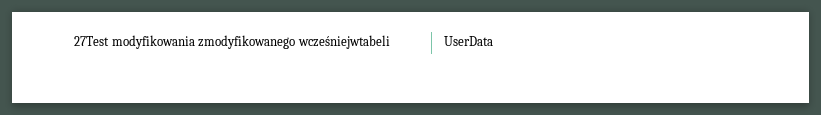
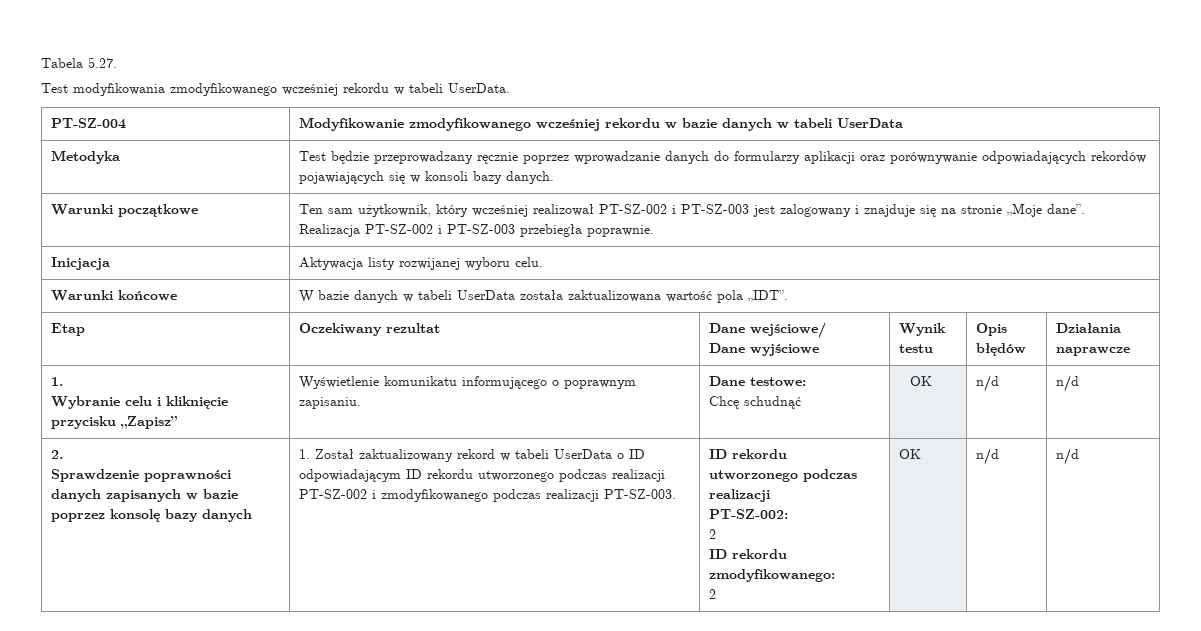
- 27Test modyfikowania zmodyfikowanego wcześniejwtabeli UserData
+ Tabela 5.27.
+ Test modyfikowania zmodyfikowanego wcześniej rekordu w tabeli UserData.
+ PT-SZ-004 | Modyfikowanie zmodyfikowanego wcześniej rekordu w bazie danych w tabeli UserData
+ Metodyka | Test będzie przeprowadzany ręcznie poprzez wprowadzanie danych do formularzy aplikacji oraz porównywanie odpowiadających rekordów pojawiających się w konsoli bazy danych.
+ Warunki początkowe | Ten sam użytkownik, który wcześniej realizował PT-SZ-002 i PT-SZ-003 jest zalogowany i znajduje się na stronie „Moje dane”. Realizacja PT-SZ-002 i PT-SZ-003 przebiegła poprawnie.
+ Inicjacja | Aktywacja listy rozwijanej wyboru celu.
+ Warunki końcowe | W bazie danych w tabeli UserData została zaktualizowana wartość pola „IDT”.
+ Etap | Oczekiwany rezultat | Dane wejściowe/
+ Dane wyjściowe | Wynik testu | Opis błędów | Działania naprawcze
+ 1.
+ Wybranie celu i kliknięcie przycisku „Zapisz” | Wyświetlenie komunikatu informującego o poprawnym zapisaniu. | Dane testowe:
+ Chcę schudnąć | OK | n/d | n/d
+ 2.
+ Sprawdzenie poprawności danych zapisanych w bazie poprzez konsolę bazy danych | 1. Został zaktualizowany rekord w tabeli UserData o ID odpowiadającym ID rekordu utworzonego podczas realizacji PT-SZ-002 i zmodyfikowanego podczas realizacji PT-SZ-003. | ID rekordu utworzonego podczas realizacji
+ PT-SZ-002:
+ 2
+ ID rekordu zmodyfikowanego:
+ 2 | OK | n/d | n/d

